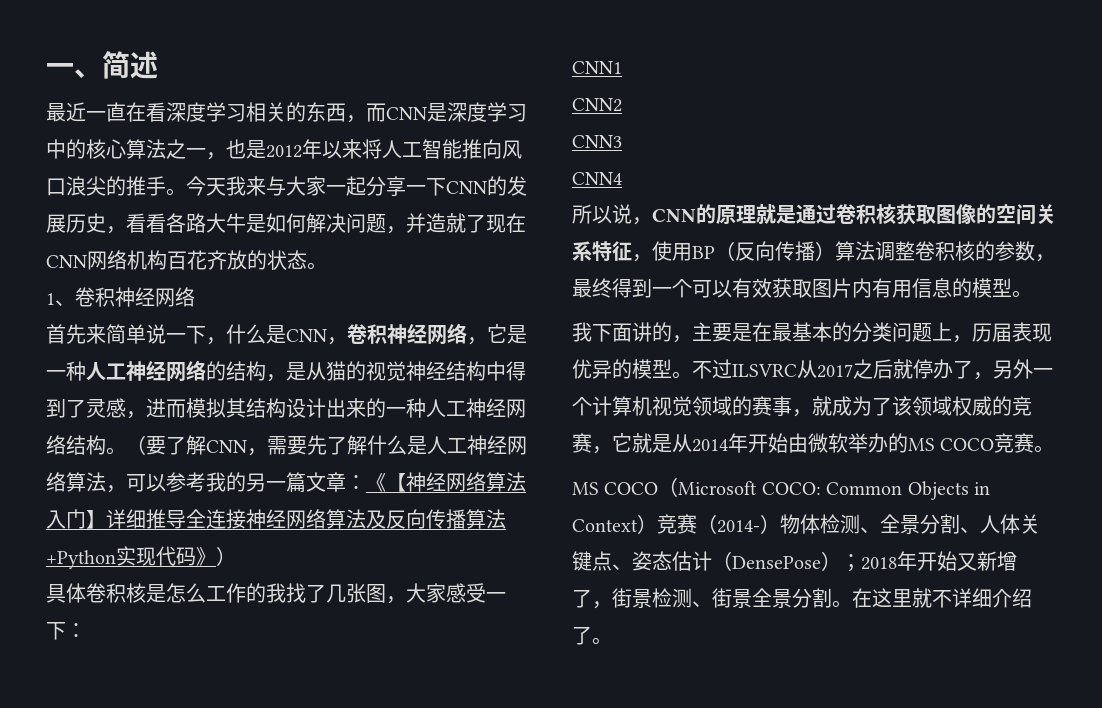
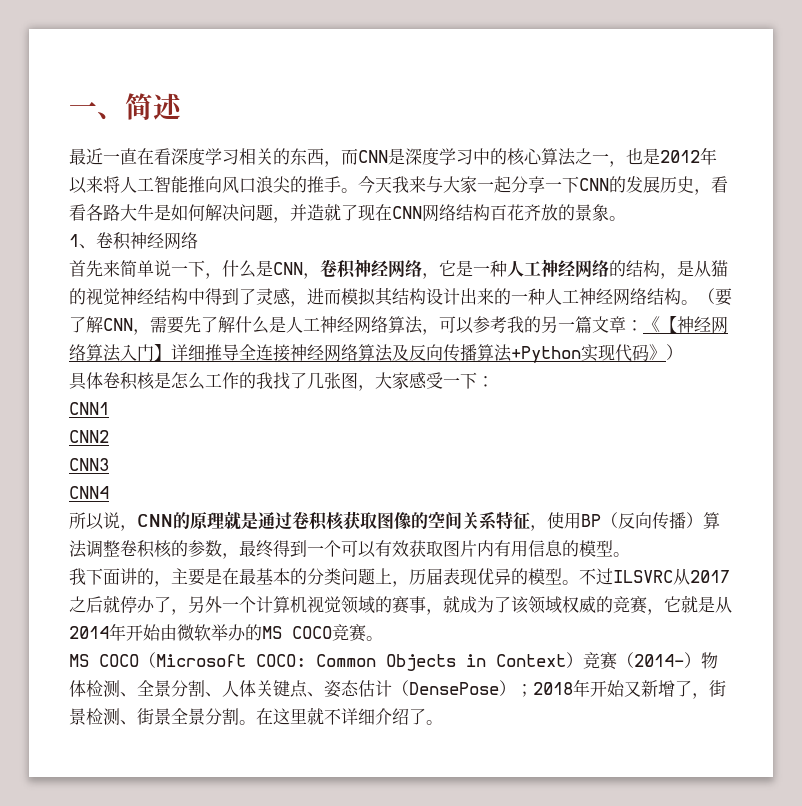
- 今天我来与大家一起分享一下CNN的发展历史，看看各路大牛是如何解决问题，并造就了现在CNN网络机构百花齐放的状态。
+ 今天我来与大家一起分享一下CNN的发展历史，看看各路大牛是如何解决问题，并造就了现在CNN网络结构百花齐放的景象。

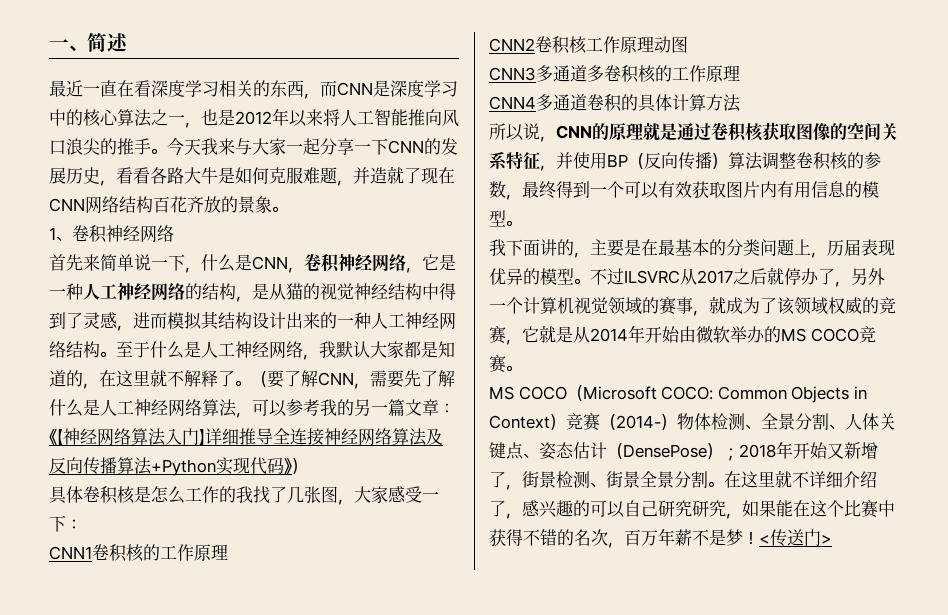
- 今天我来与大家一起分享一下CNN的发展历史，看看各路大牛是如何解决问题，并造就了现在CNN网络结构百花齐放的景象。
+ 今天我来与大家一起分享一下CNN的发展历史，看看各路大牛是如何克服难题，并造就了现在CNN网络结构百花齐放的景象。
+ 至于什么是人工神经网络，我默认大家都是知道的，在这里就不解释了。
- CNN1
- CNN2
- CNN3
- CNN4
+ CNN1卷积核的工作原理
+ CNN2卷积核工作原理动图
+ CNN3多通道多卷积核的工作原理
+ CNN4多通道卷积的具体计算方法
- 所以说，CNN的原理就是通过卷积核获取图像的空间关系特征，使用BP（反向传播）算法调整卷积核的参数，最终得到一个可以有效获取图片内有用信息的模型。
+ 所以说，CNN的原理就是通过卷积核获取图像的空间关系特征，并使用BP（反向传播）算法调整卷积核的参数，最终得到一个可以有效获取图片内有用信息的模型。
- 在这里就不详细介绍了。
+ 在这里就不详细介绍了，感兴趣的可以自己研究研究，如果能在这个比赛中获得不错的名次，百万年薪不是梦！<传送门>

